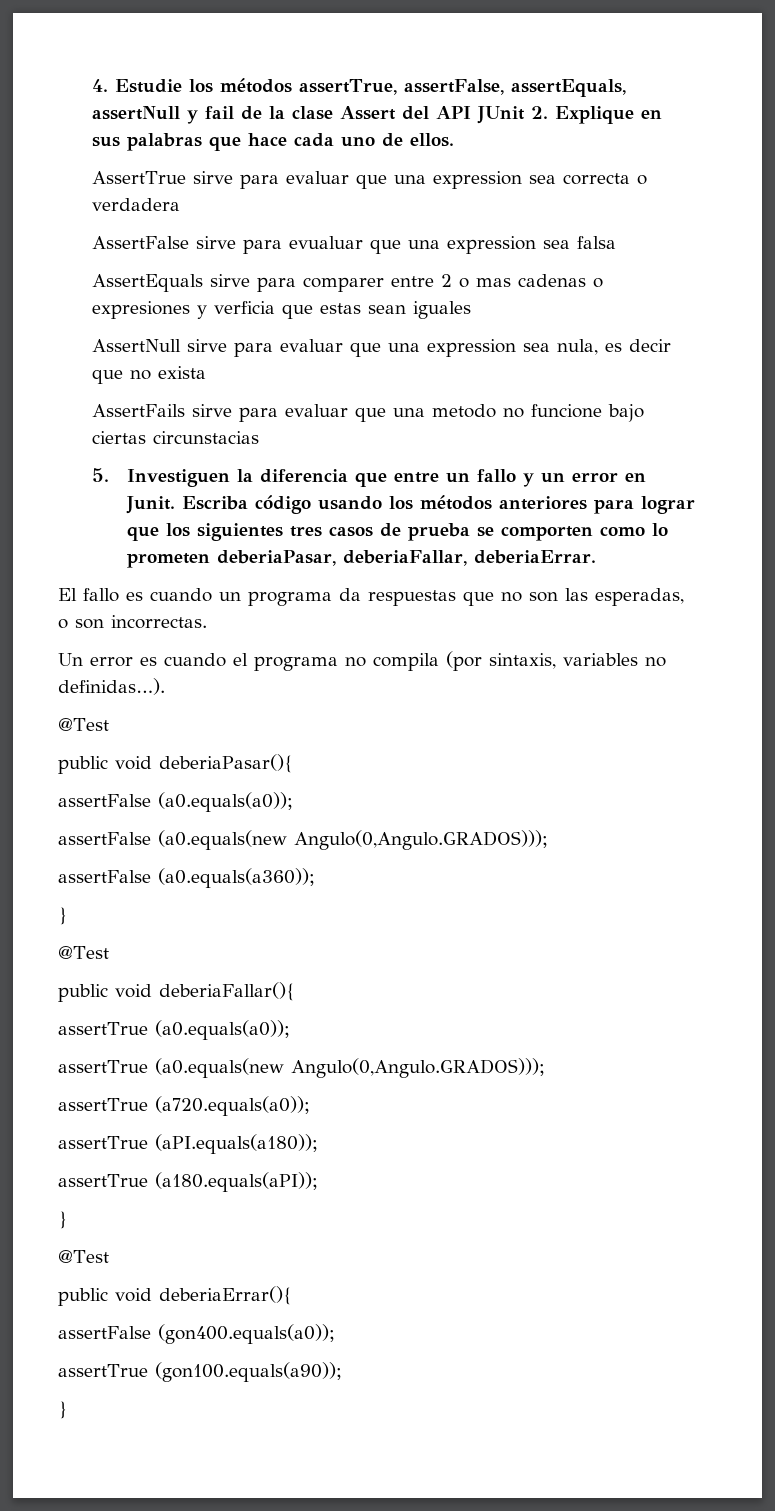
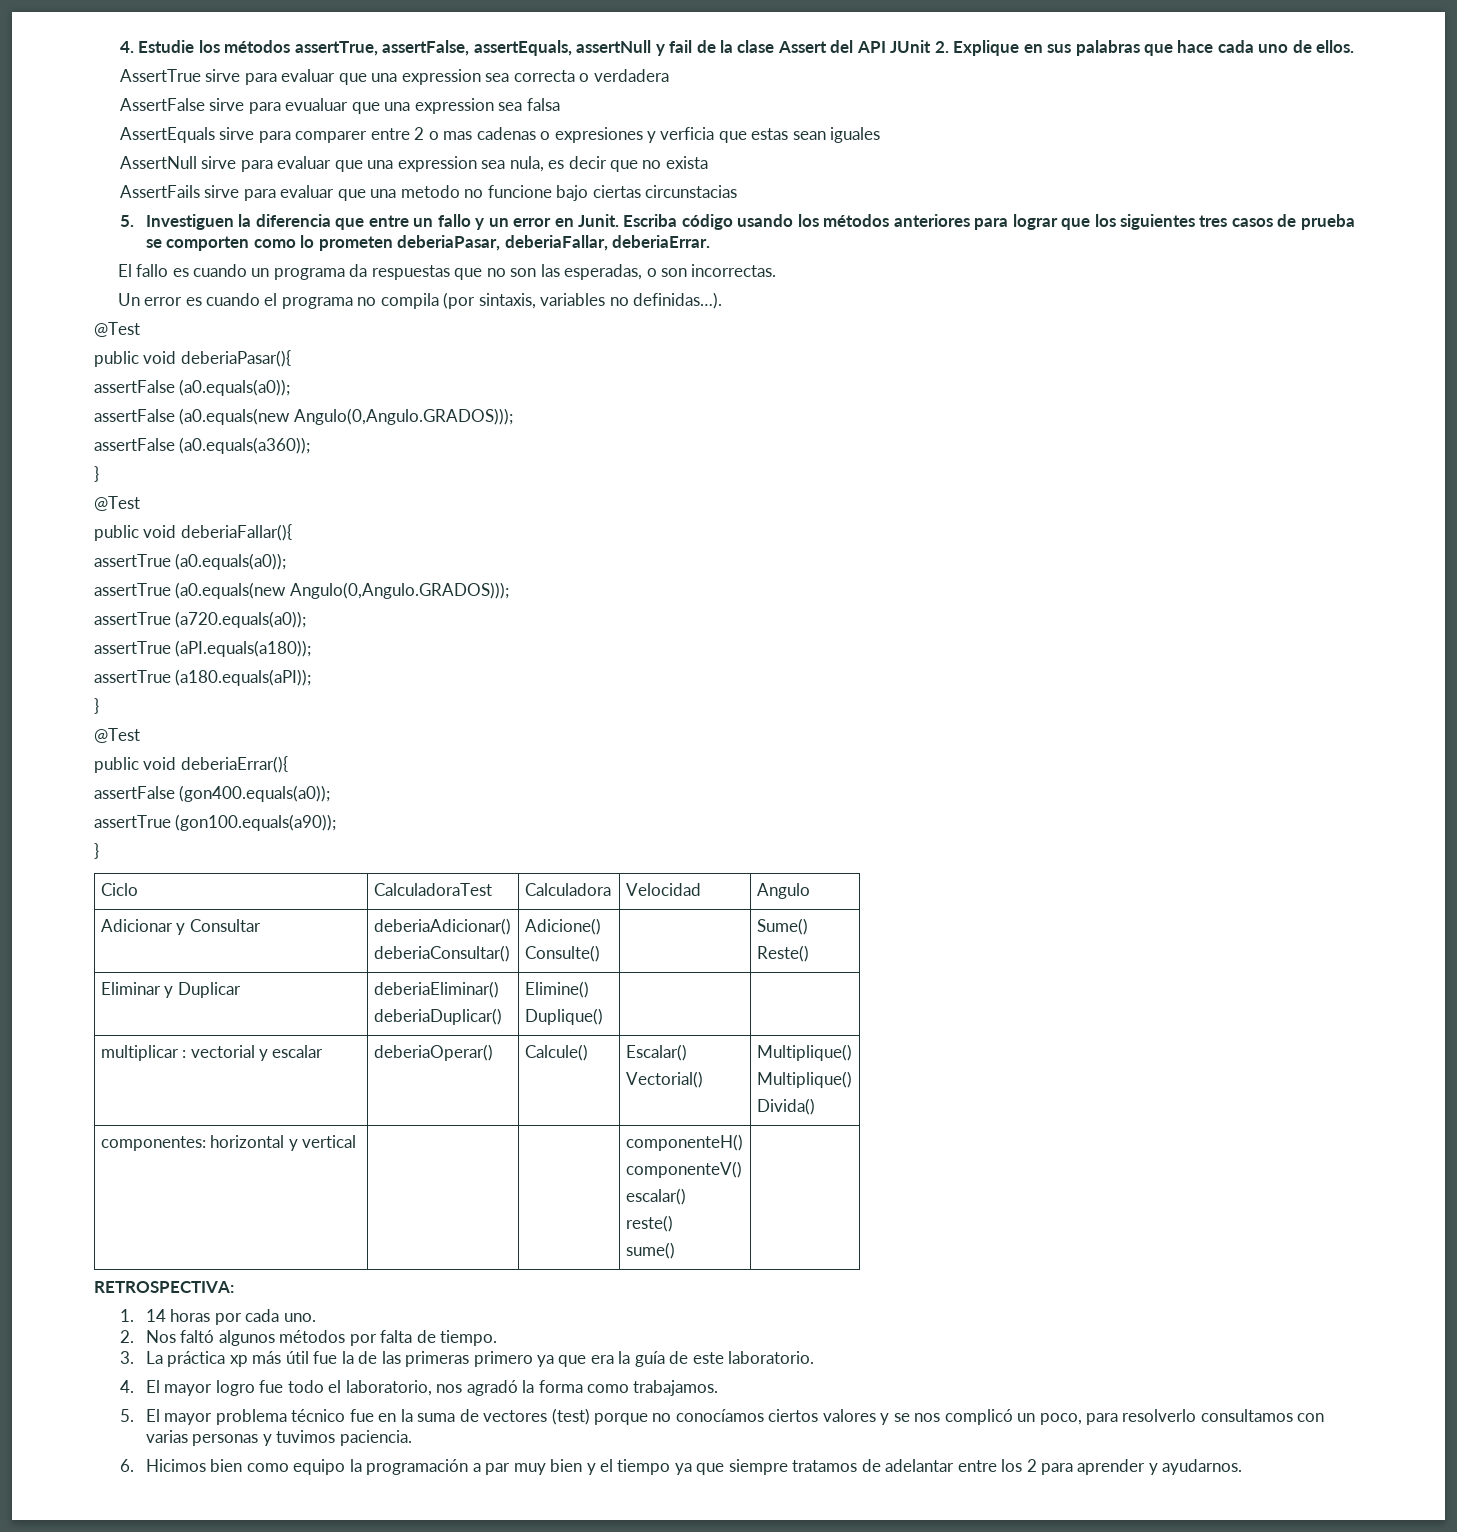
+ Ciclo | CalculadoraTest | Calculadora | Velocidad | Angulo
+ Adicionar y Consultar | deberiaAdicionar()
+ deberiaConsultar() | Adicione()
+ Consulte() | | Sume()
+ Reste()
+ Eliminar y Duplicar | deberiaEliminar()
+ deberiaDuplicar() | Elimine()
+ Duplique() | |
+ multiplicar : vectorial y escalar | deberiaOperar() | Calcule() | Escalar()
+ Vectorial() | Multiplique()
+ Multiplique()
+ Divida()
+ componentes: horizontal y vertical | | | componenteH()
+ componenteV()
+ escalar()
+ reste()
+ sume() |
+ RETROSPECTIVA:
+ 1. 14 horas por cada uno.
+ 2. Nos faltó algunos métodos por falta de tiempo.
+ 3. La práctica xp más útil fue la de las primeras primero ya que era la guía de este laboratorio.
+ 4. El mayor logro fue todo el laboratorio, nos agradó la forma como trabajamos.
+ 5. El mayor problema técnico fue en la suma de vectores (test) porque no conocíamos ciertos valores y se nos complicó un poco, para resolverlo consultamos con varias personas y tuvimos paciencia.
+ 6. Hicimos bien como equipo la programación a par muy bien y el tiempo ya que siempre tratamos de adelantar entre los 2 para aprender y ayudarnos.

